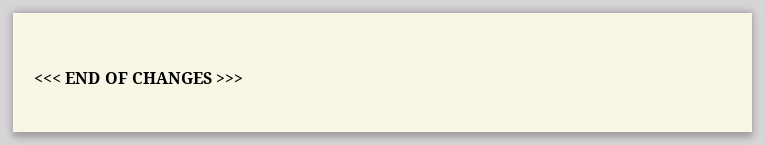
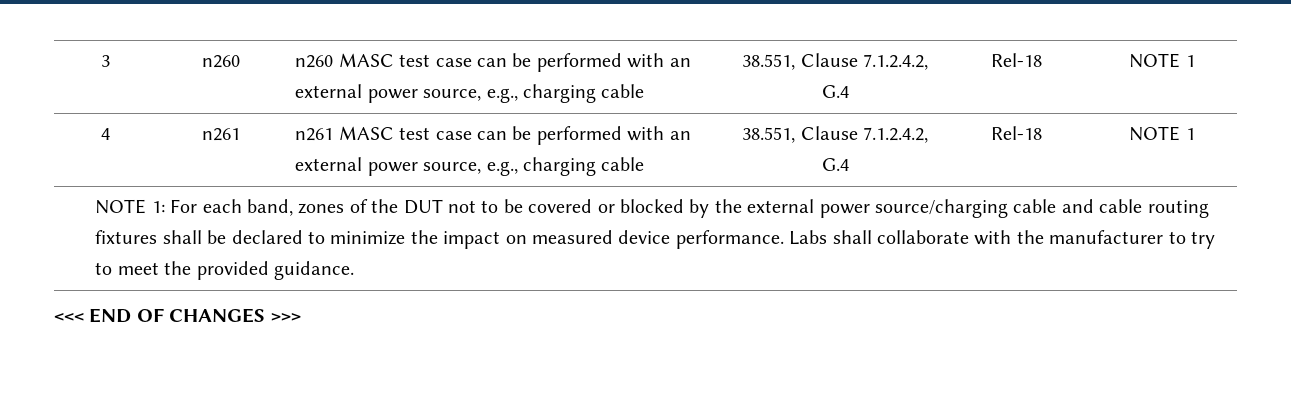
+ 3 | n260 | n260 MASC test case can be performed with an external power source, e.g., charging cable | 38.551, Clause 7.1.2.4.2, G.4 | Rel-18 | NOTE 1
+ 4 | n261 | n261 MASC test case can be performed with an external power source, e.g., charging cable | 38.551, Clause 7.1.2.4.2, G.4 | Rel-18 | NOTE 1
+ NOTE 1: For each band, zones of the DUT not to be covered or blocked by the external power source/charging cable and cable routing fixtures shall be declared to minimize the impact on measured device performance. Labs shall collaborate with the manufacturer to try to meet the provided guidance.

